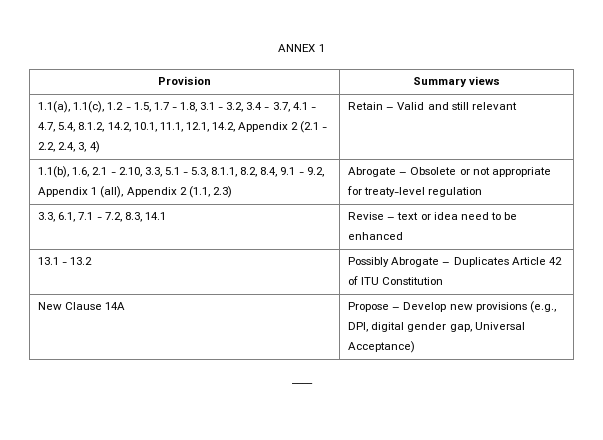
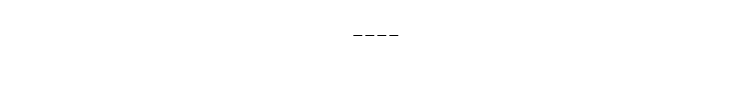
- ANNEX 1
- Provision | Summary views
- 1.1(a), 1.1(c), 1.2 - 1.5, 1.7 - 1.8, 3.1 - 3.2, 3.4 - 3.7, 4.1 - 4.7, 5.4, 8.1.2, 14.2, 10.1, 11.1, 12.1, 14.2, Appendix 2 (2.1 - 2.2, 2.4, 3, 4) | Retain – Valid and still relevant
- 1.1(b), 1.6, 2.1 - 2.10, 3.3, 5.1 - 5.3, 8.1.1, 8.2, 8.4, 9.1 - 9.2, Appendix 1 (all), Appendix 2 (1.1, 2.3) | Abrogate – Obsolete or not appropriate for treaty-level regulation
- 3.3, 6.1, 7.1 - 7.2, 8.3, 14.1 | Revise – text or idea need to be enhanced
- 13.1 - 13.2 | Possibly Abrogate – Duplicates Article 42 of ITU Constitution
- New Clause 14A | Propose – Develop new provisions (e.g., DPI, digital gender gap, Universal Acceptance)

